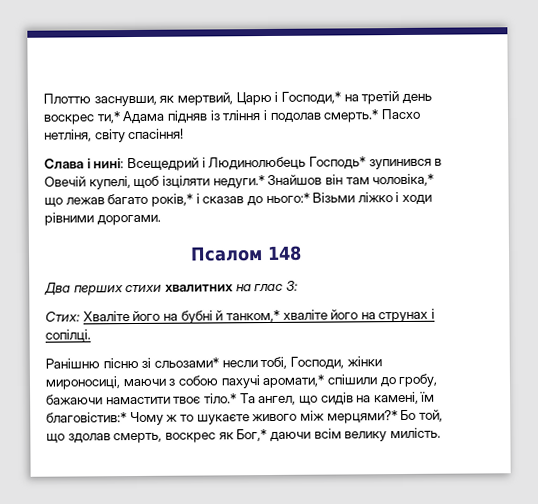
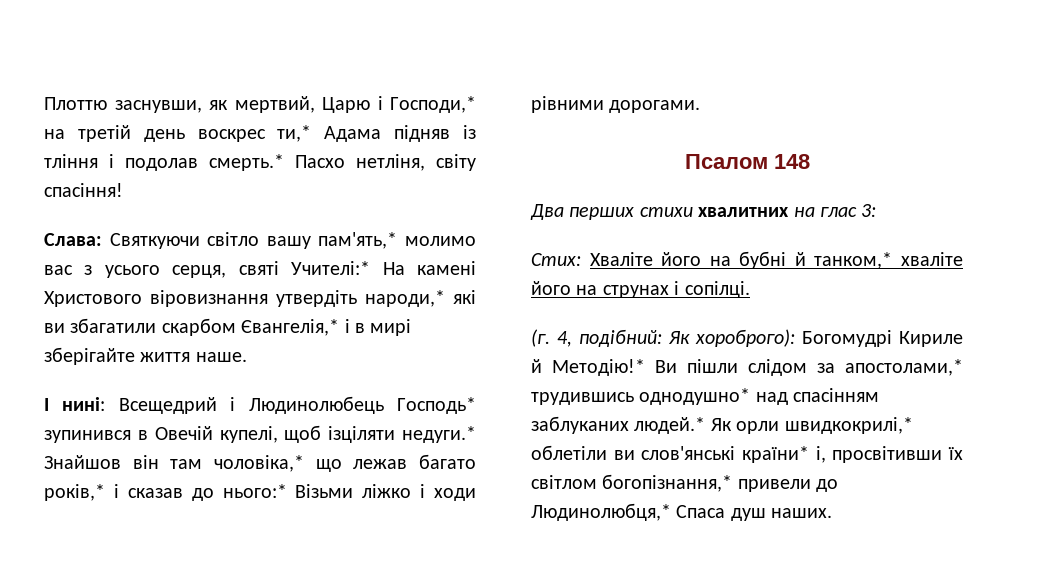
- Слава і нині: Всещедрий і Людинолюбець Господь* зупинився в Овечій купелі, щоб ізціляти недуги.* Знайшов він там чоловіка,* що лежав багато років,* і сказав до нього:* Візьми ліжко і ходи рівними дорогами.
+ Слава: Святкуючи світло вашу пам'ять,* молимо вас з усього серця, святі Учителі:* На камені Христового віровизнання утвердіть народи,* які ви збагатили скарбом Євангелія,* і в мирі зберігайте життя наше.
+ І нині: Всещедрий і Людинолюбець Господь* зупинився в Овечій купелі, щоб ізціляти недуги.* Знайшов він там чоловіка,* що лежав багато років,* і сказав до нього:* Візьми ліжко і ходи рівними дорогами.
- Ранішню пісню зі сльозами* несли тобі, Господи, жінки мироносиці, маючи з собою пахучі аромати,* спішили до гробу, бажаючи намастити твоє тіло.* Та ангел, що сидів на камені, їм благовістив:* Чому ж то шукаєте живого між мерцями?* Бо той, що здолав смерть, воскрес як Бог,* даючи всім велику милість.
+ (г. 4, подібний: Як хороброго): Богомудрі Кириле й Методію!* Ви пішли слідом за апостолами,* трудившись однодушно* над спасінням заблуканих людей.* Як орли швидкокрилі,* облетіли ви слов'янські країни* і, просвітивши їх світлом богопізнання,* привели до Людинолюбця,* Спаса душ наших.

